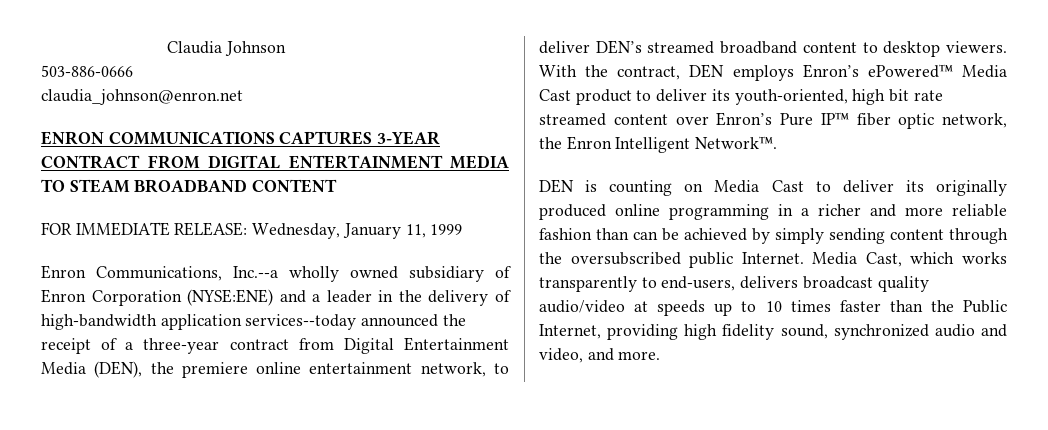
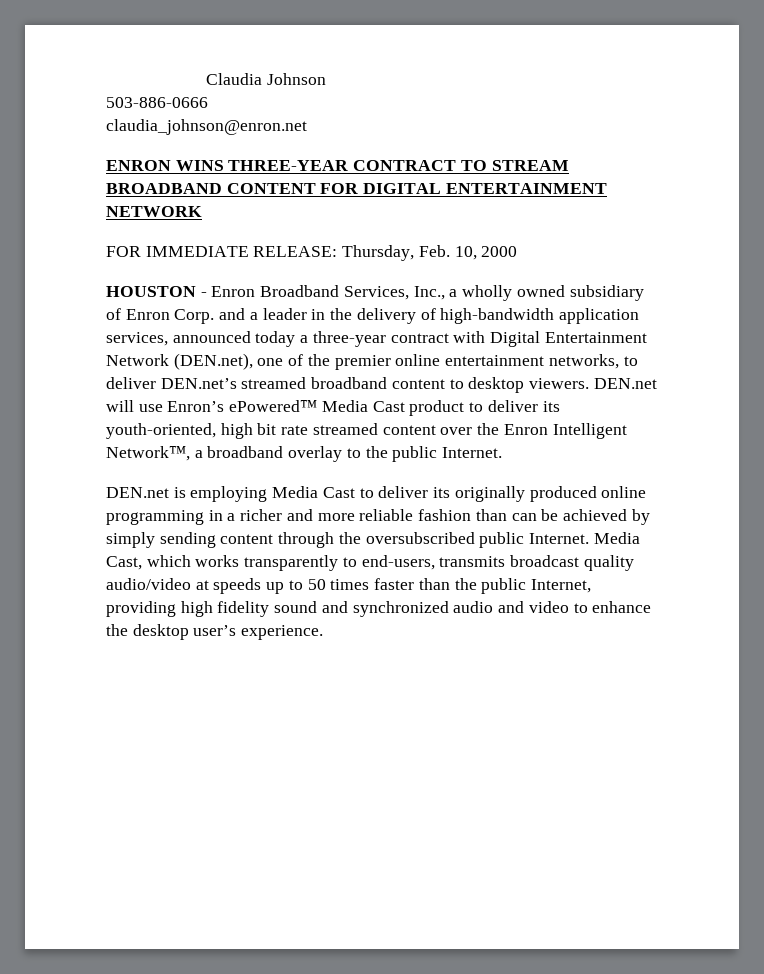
- ENRON COMMUNICATIONS CAPTURES 3-YEAR CONTRACT FROM DIGITAL ENTERTAINMENT MEDIA TO STEAM BROADBAND CONTENT
- FOR IMMEDIATE RELEASE: Wednesday, January 11, 1999
- Enron Communications, Inc.--a wholly owned subsidiary of Enron Corporation (NYSE:ENE) and a leader in the delivery of high-bandwidth application services--today announced the receipt of a three-year contract from Digital Entertainment Media (DEN), the premiere online entertainment network, to deliver DEN’s streamed broadband content to desktop viewers.
+ ENRON WINS THREE-YEAR CONTRACT TO STREAM BROADBAND CONTENT FOR DIGITAL ENTERTAINMENT NETWORK
+ FOR IMMEDIATE RELEASE: Thursday, Feb. 10, 2000
+ HOUSTON - Enron Broadband Services, Inc., a wholly owned subsidiary of Enron Corp. and a leader in the delivery of high-bandwidth application services, announced today a three-year contract with Digital Entertainment Network (DEN.net), one of the premier online entertainment networks, to deliver DEN.net’s streamed broadband content to desktop viewers.
- With the contract, DEN employs Enron’s ePowered™ Media Cast product to deliver its youth-oriented, high bit rate streamed content over Enron’s Pure IP™ fiber optic network, the Enron Intelligent Network™.
- DEN is counting on Media Cast to deliver its originally produced online programming in a richer and more reliable fashion than can be achieved by simply sending content through the oversubscribed public Internet.
+ DEN.net will use Enron’s ePowered™ Media Cast product to deliver its youth-oriented, high bit rate streamed content over the Enron Intelligent Network™, a broadband overlay to the public Internet.
+ DEN.net is employing Media Cast to deliver its originally produced online programming in a richer and more reliable fashion than can be achieved by simply sending content through the oversubscribed public Internet.
- Media Cast, which works transparently to end-users, delivers broadcast quality audio/video at speeds up to 10 times faster than the Public Internet, providing high fidelity sound, synchronized audio and video, and more.
+ Media Cast, which works transparently to end-users, transmits broadcast quality audio/video at speeds up to 50 times faster than the public Internet, providing high fidelity sound and synchronized audio and video to enhance the desktop user’s experience.

